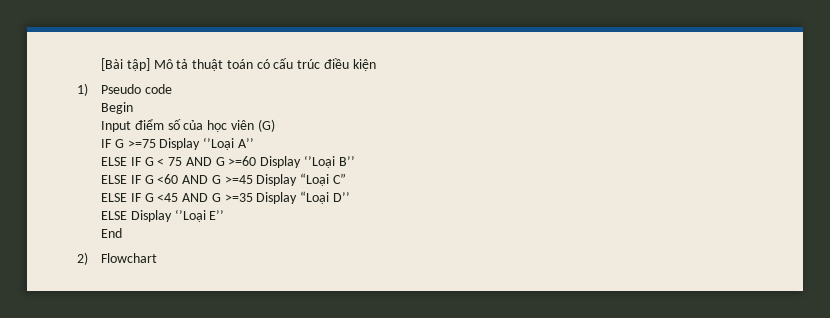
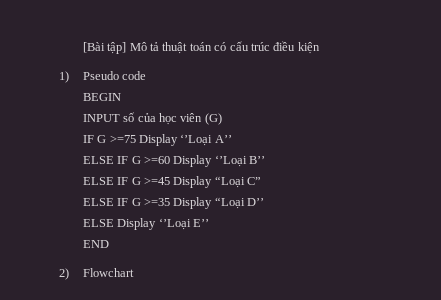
- Begin
- Input điểm số của học viên (G)
+ BEGIN
+ INPUT số của học viên (G)
- ELSE IF G < 75 AND G >=60 Display ‘’Loại B’’
+ ELSE IF G >=60 Display ‘’Loại B’’
- ELSE IF G <60 AND G >=45 Display “Loại C”
+ ELSE IF G >=45 Display “Loại C”
- ELSE IF G <45 AND G >=35 Display “Loại D’’
+ ELSE IF G >=35 Display “Loại D’’
- End
+ END

